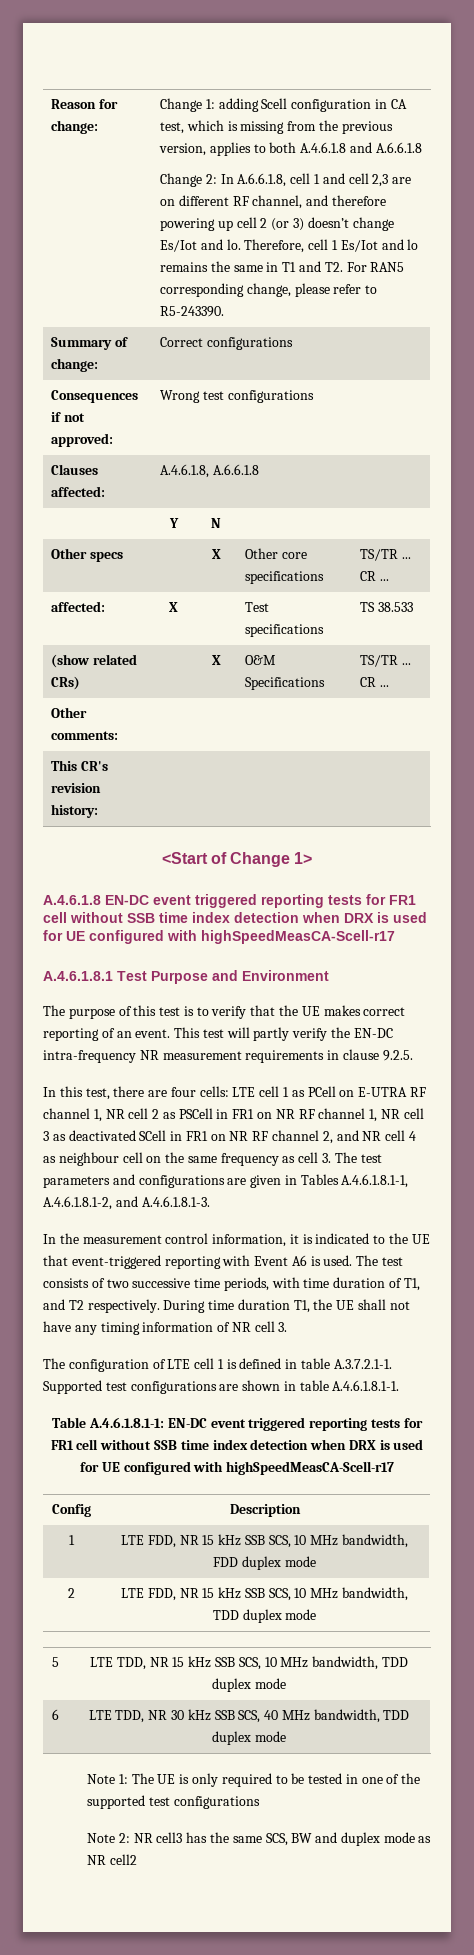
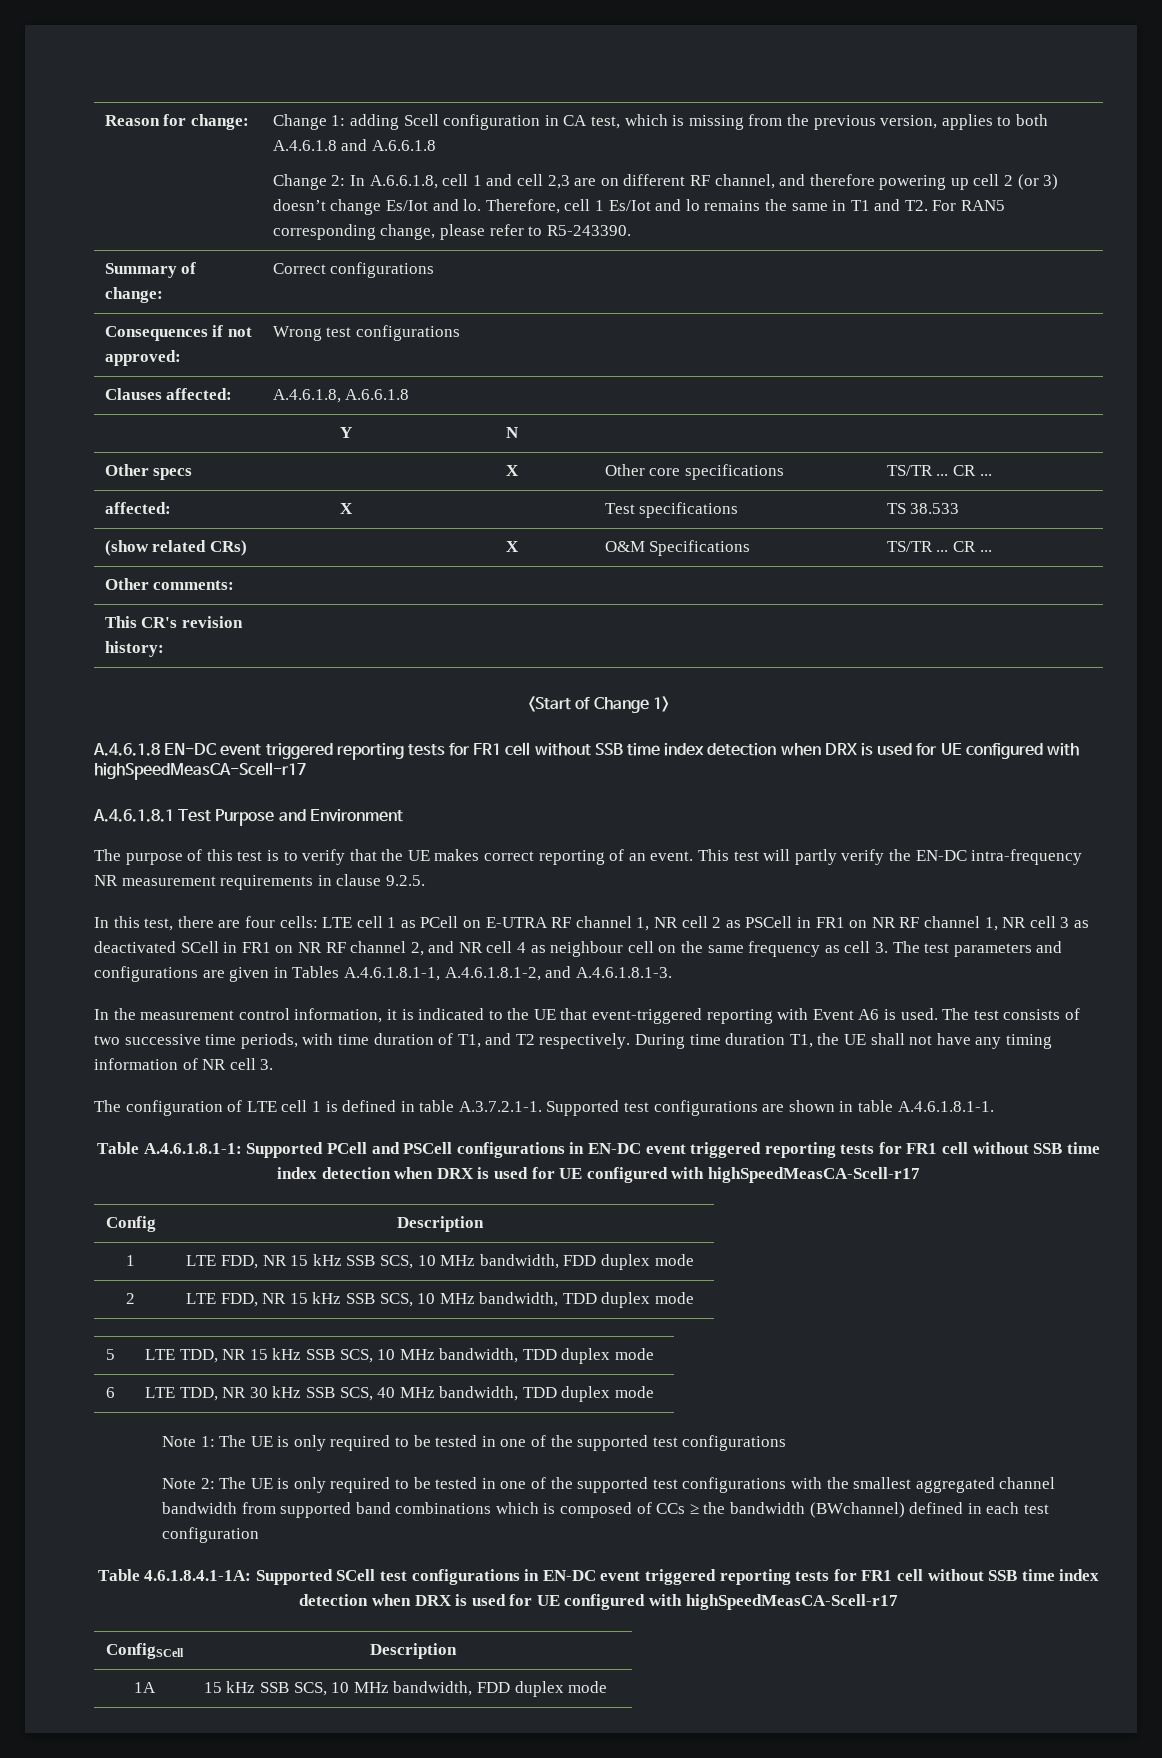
- Table A.4.6.1.8.1-1: EN-DC event triggered reporting tests for FR1 cell without SSB time index detection when DRX is used for UE configured with highSpeedMeasCA-Scell-r17
+ Table A.4.6.1.8.1-1: Supported PCell and PSCell configurations in EN-DC event triggered reporting tests for FR1 cell without SSB time index detection when DRX is used for UE configured with highSpeedMeasCA-Scell-r17
- Note 2: NR cell3 has the same SCS, BW and duplex mode as NR cell2
+ Note 2: The UE is only required to be tested in one of the supported test configurations with the smallest aggregated channel bandwidth from supported band combinations which is composed of CCs ≥ the bandwidth (BWchannel) defined in each test configuration
+ Table 4.6.1.8.4.1-1A: Supported SCell test configurations in EN-DC event triggered reporting tests for FR1 cell without SSB time index detection when DRX is used for UE configured with highSpeedMeasCA-Scell-r17
+ ConfigSCell | Description
+ 1A | 15 kHz SSB SCS, 10 MHz bandwidth, FDD duplex mode

